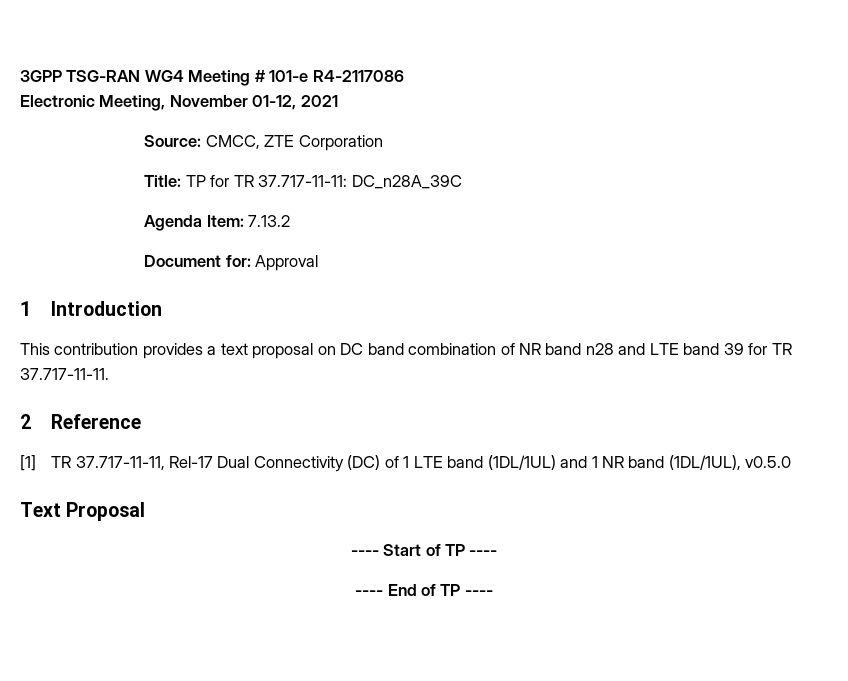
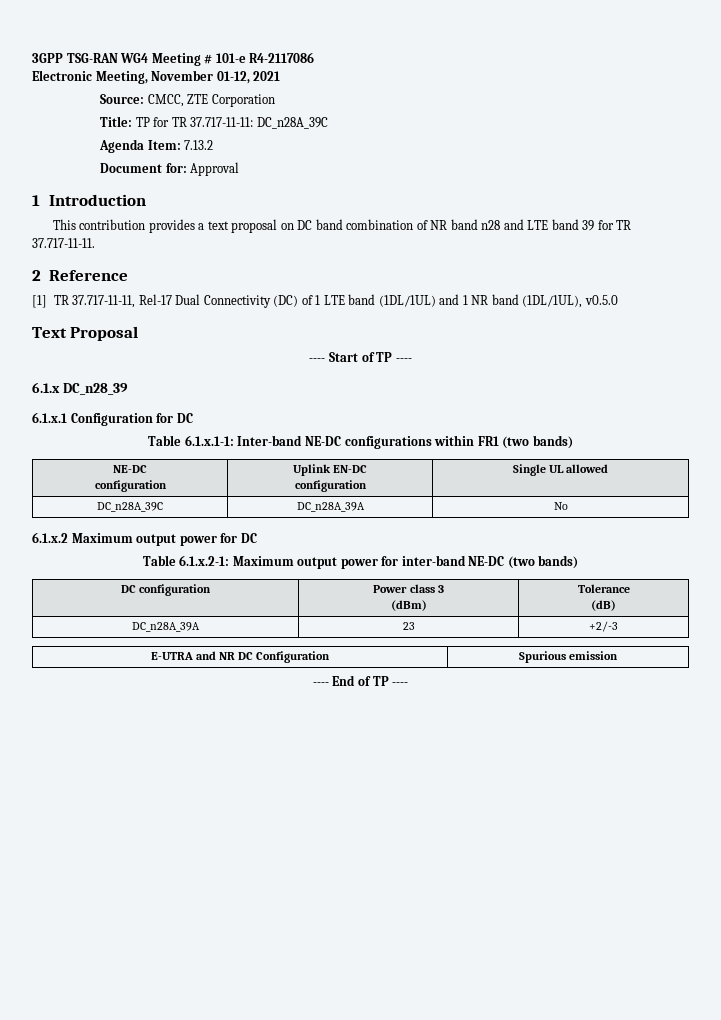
+ 6.1.x DC_n28_39
+ 6.1.x.1 Configuration for DC
+ Table 6.1.x.1-1: Inter-band NE-DC configurations within FR1 (two bands)
+ NE-DC
+ configuration | Uplink EN-DC
+ configuration | Single UL allowed
+ DC_n28A_39C | DC_n28A_39A | No
+ 6.1.x.2 Maximum output power for DC
+ Table 6.1.x.2-1: Maximum output power for inter-band NE-DC (two bands)
+ DC configuration | Power class 3
+ (dBm) | Tolerance
+ (dB)
+ DC_n28A_39A | 23 | +2/-3
+ E-UTRA and NR DC Configuration | Spurious emission

